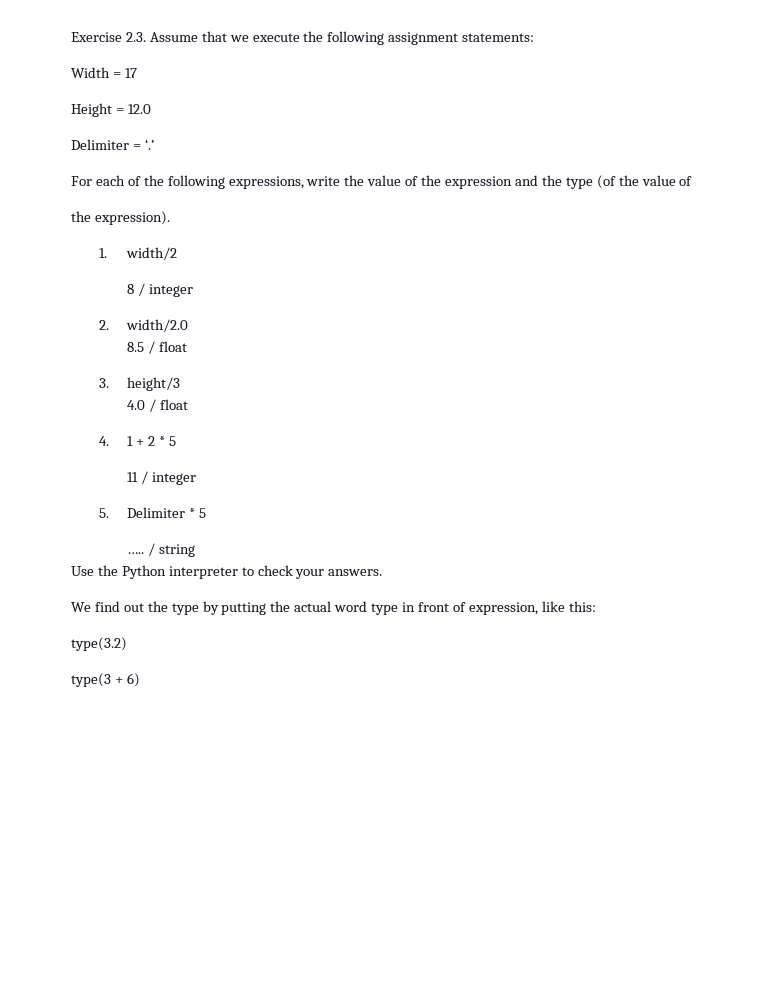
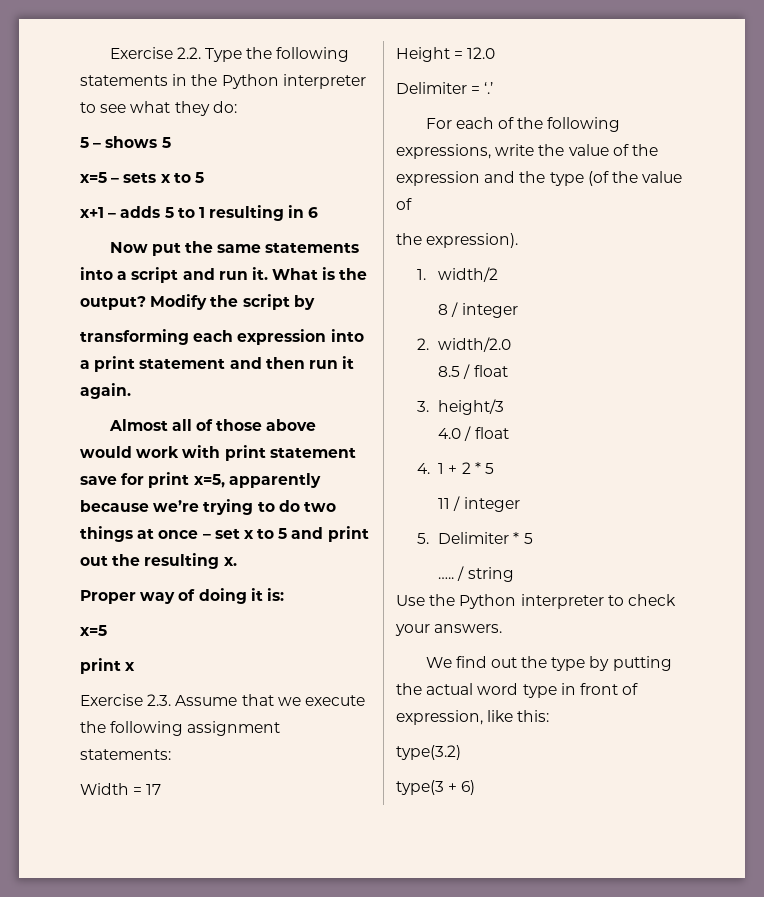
+ Exercise 2.2. Type the following statements in the Python interpreter to see what they do:
+ 5 – shows 5
+ x=5 – sets x to 5
+ x+1 – adds 5 to 1 resulting in 6
+ Now put the same statements into a script and run it. What is the output? Modify the script by
+ transforming each expression into a print statement and then run it again.
+ Almost all of those above would work with print statement save for print x=5, apparently because we’re trying to do two things at once – set x to 5 and print out the resulting x.
+ Proper way of doing it is:
+ x=5
+ print x

